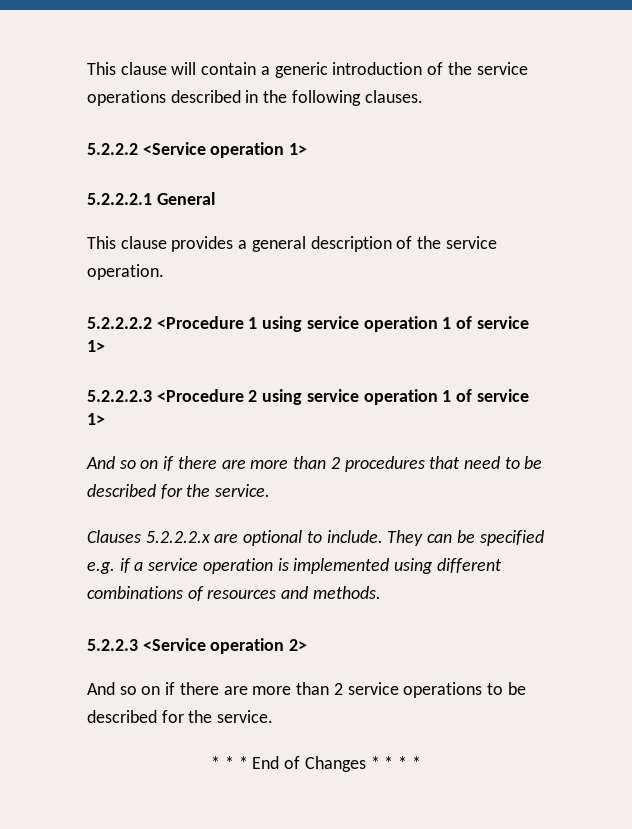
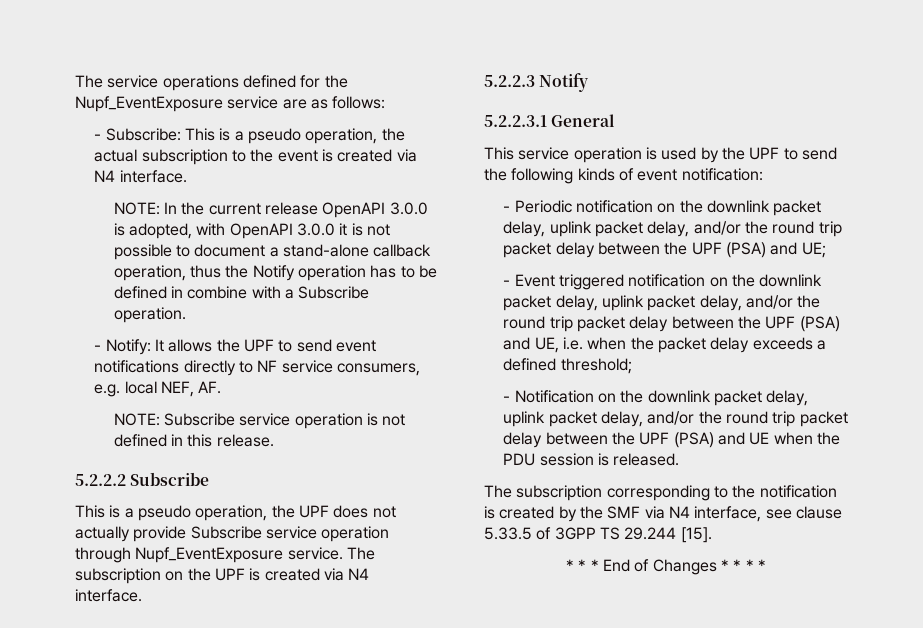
- This clause will contain a generic introduction of the service operations described in the following clauses.
- 5.2.2.2 <Service operation 1>
- 5.2.2.2.1 General
- This clause provides a general description of the service operation.
- 5.2.2.2.2 <Procedure 1 using service operation 1 of service 1>
- 5.2.2.2.3 <Procedure 2 using service operation 1 of service 1>
- And so on if there are more than 2 procedures that need to be described for the service.
- Clauses 5.2.2.2.x are optional to include. They can be specified e.g. if a service operation is implemented using different combinations of resources and methods.
- 5.2.2.3 <Service operation 2>
- And so on if there are more than 2 service operations to be described for the service.
+ The service operations defined for the Nupf_EventExposure service are as follows:
+ - Subscribe: This is a pseudo operation, the actual subscription to the event is created via N4 interface.
+ NOTE: In the current release OpenAPI 3.0.0 is adopted, with OpenAPI 3.0.0 it is not possible to document a stand-alone callback operation, thus the Notify operation has to be defined in combine with a Subscribe operation.
+ - Notify: It allows the UPF to send event notifications directly to NF service consumers, e.g. local NEF, AF.
+ NOTE: Subscribe service operation is not defined in this release.
+ 5.2.2.2 Subscribe
+ This is a pseudo operation, the UPF does not actually provide Subscribe service operation through Nupf_EventExposure service. The subscription on the UPF is created via N4 interface.
+ 5.2.2.3 Notify
+ 5.2.2.3.1 General
+ This service operation is used by the UPF to send the following kinds of event notification:
+ - Periodic notification on the downlink packet delay, uplink packet delay, and/or the round trip packet delay between the UPF (PSA) and UE;
+ - Event triggered notification on the downlink packet delay, uplink packet delay, and/or the round trip packet delay between the UPF (PSA) and UE, i.e. when the packet delay exceeds a defined threshold;
+ - Notification on the downlink packet delay, uplink packet delay, and/or the round trip packet delay between the UPF (PSA) and UE when the PDU session is released.
+ The subscription corresponding to the notification is created by the SMF via N4 interface, see clause 5.33.5 of 3GPP TS 29.244 [15].

